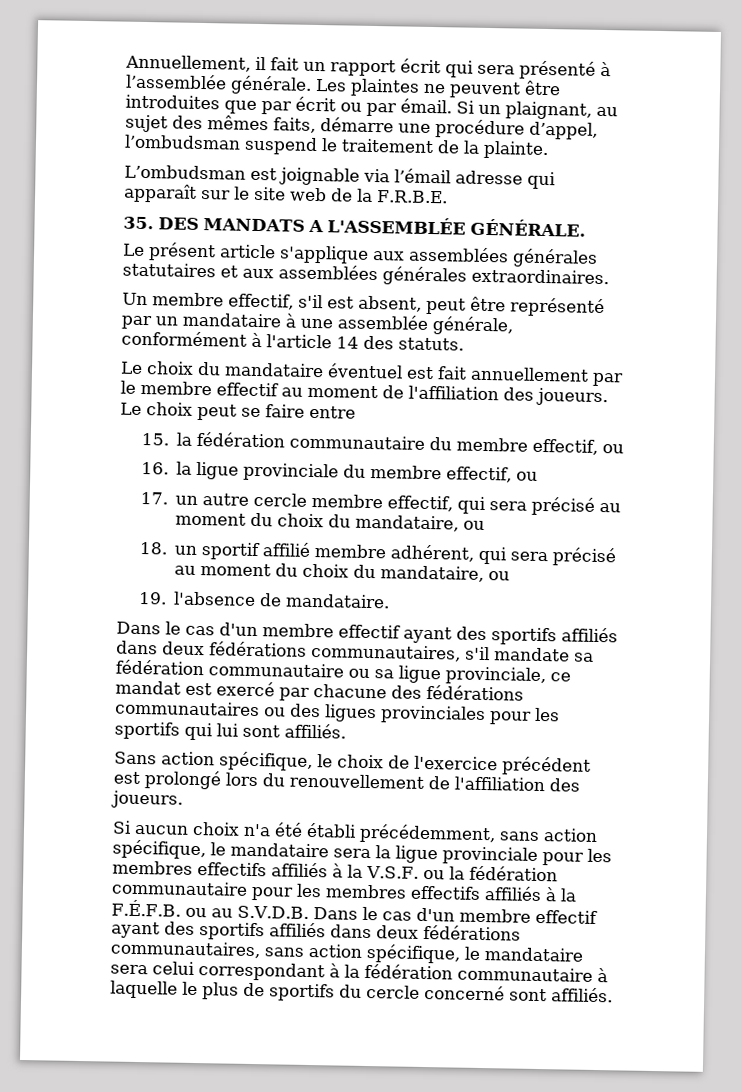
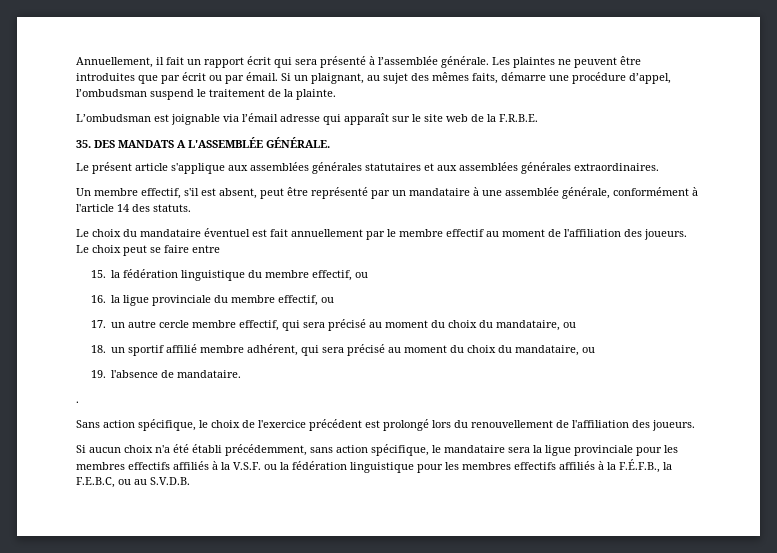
- 15. la fédération communautaire du membre effectif, ou
+ 15. la fédération linguistique du membre effectif, ou
- Dans le cas d'un membre effectif ayant des sportifs affiliés dans deux fédérations communautaires, s'il mandate sa fédération communautaire ou sa ligue provinciale, ce mandat est exercé par chacune des fédérations communautaires ou des ligues provinciales pour les sportifs qui lui sont affiliés.
+ .
- Si aucun choix n'a été établi précédemment, sans action spécifique, le mandataire sera la ligue provinciale pour les membres effectifs affiliés à la V.S.F. ou la fédération communautaire pour les membres effectifs affiliés à la F.É.F.B. ou au S.V.D.B. Dans le cas d'un membre effectif ayant des sportifs affiliés dans deux fédérations communautaires, sans action spécifique, le mandataire sera celui correspondant à la fédération communautaire à laquelle le plus de sportifs du cercle concerné sont affiliés.
+ Si aucun choix n'a été établi précédemment, sans action spécifique, le mandataire sera la ligue provinciale pour les membres effectifs affiliés à la V.S.F. ou la fédération linguistique pour les membres effectifs affiliés à la F.É.F.B., la F.E.B.C, ou au S.V.D.B.

